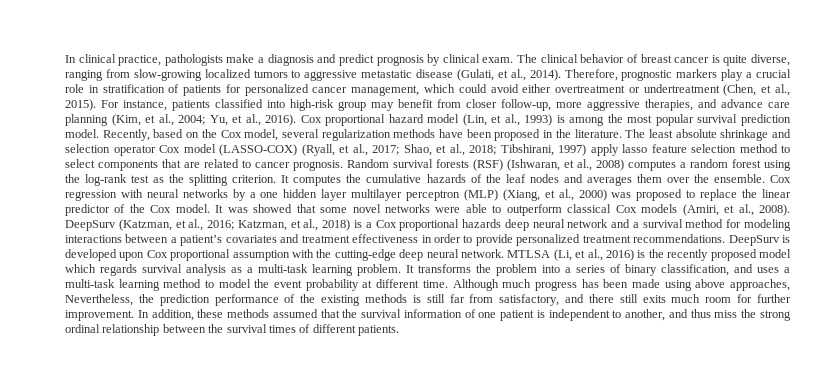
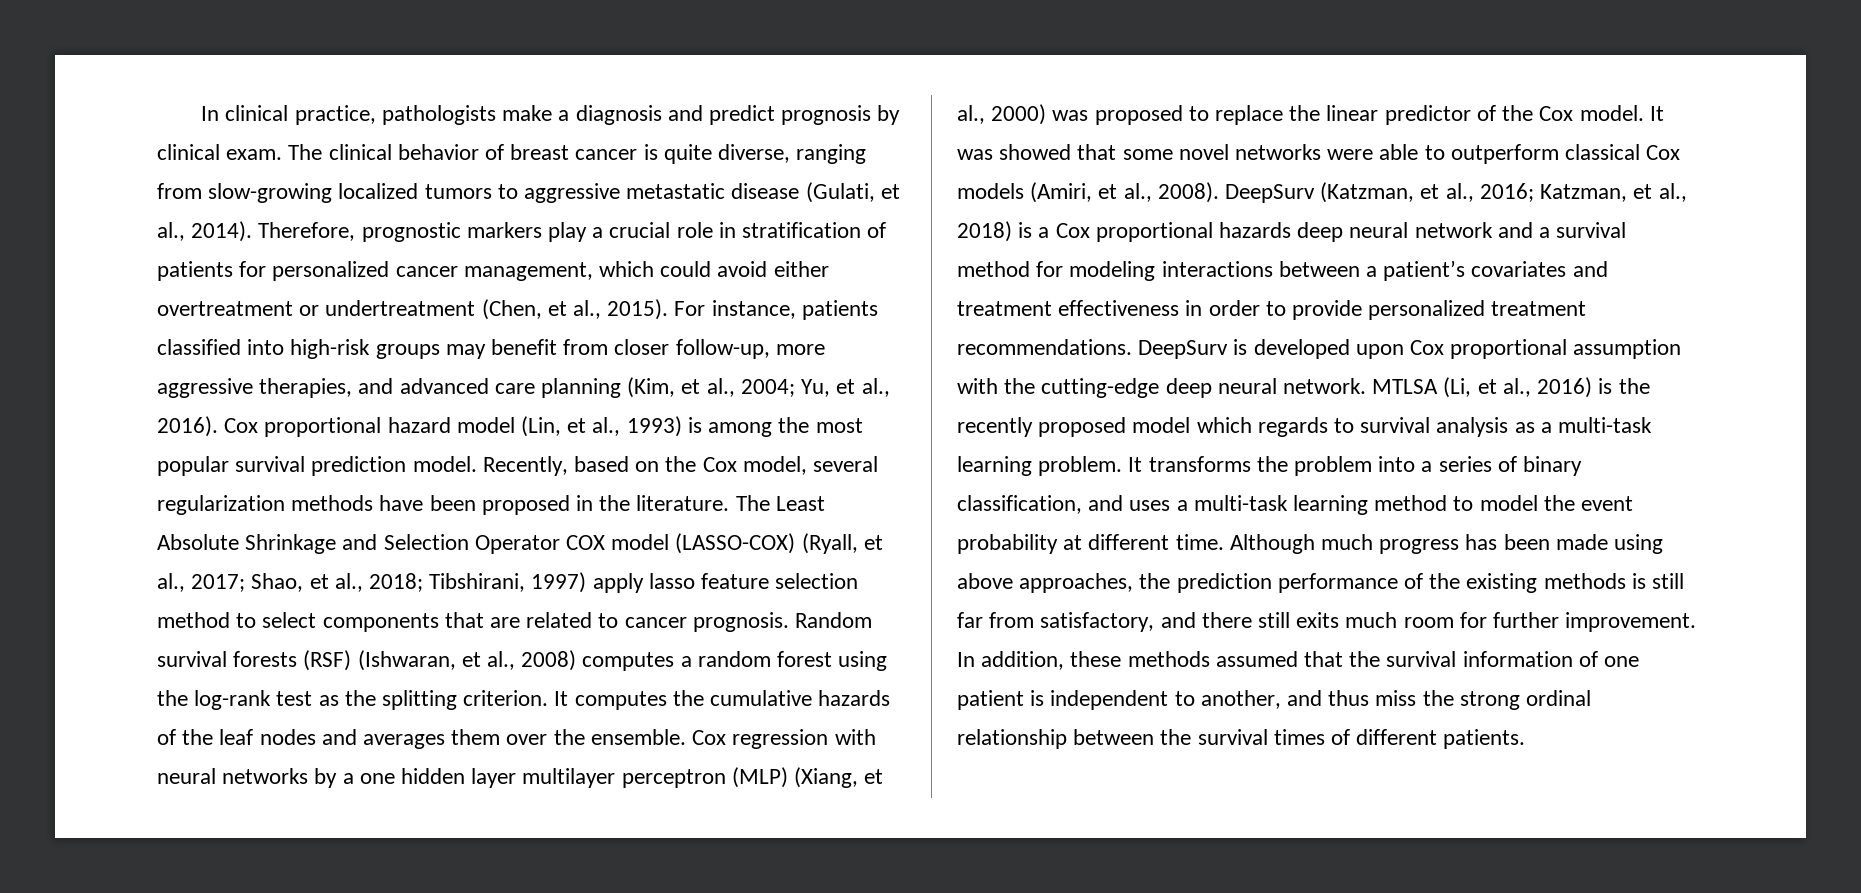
- For instance, patients classified into high-risk group may benefit from closer follow-up, more aggressive therapies, and advance care planning (Kim, et al., 2004; Yu, et al., 2016).
+ For instance, patients classified into high-risk groups may benefit from closer follow-up, more aggressive therapies, and advanced care planning (Kim, et al., 2004; Yu, et al., 2016).
- The least absolute shrinkage and selection operator Cox model (LASSO-COX) (Ryall, et al., 2017; Shao, et al., 2018; Tibshirani, 1997) apply lasso feature selection method to select components that are related to cancer prognosis.
+ The Least Absolute Shrinkage and Selection Operator COX model (LASSO-COX) (Ryall, et al., 2017; Shao, et al., 2018; Tibshirani, 1997) apply lasso feature selection method to select components that are related to cancer prognosis.
- MTLSA (Li, et al., 2016) is the recently proposed model which regards survival analysis as a multi-task learning problem.
+ MTLSA (Li, et al., 2016) is the recently proposed model which regards to survival analysis as a multi-task learning problem.
- Although much progress has been made using above approaches, Nevertheless, the prediction performance of the existing methods is still far from satisfactory, and there still exits much room for further improvement.
+ Although much progress has been made using above approaches, the prediction performance of the existing methods is still far from satisfactory, and there still exits much room for further improvement.

